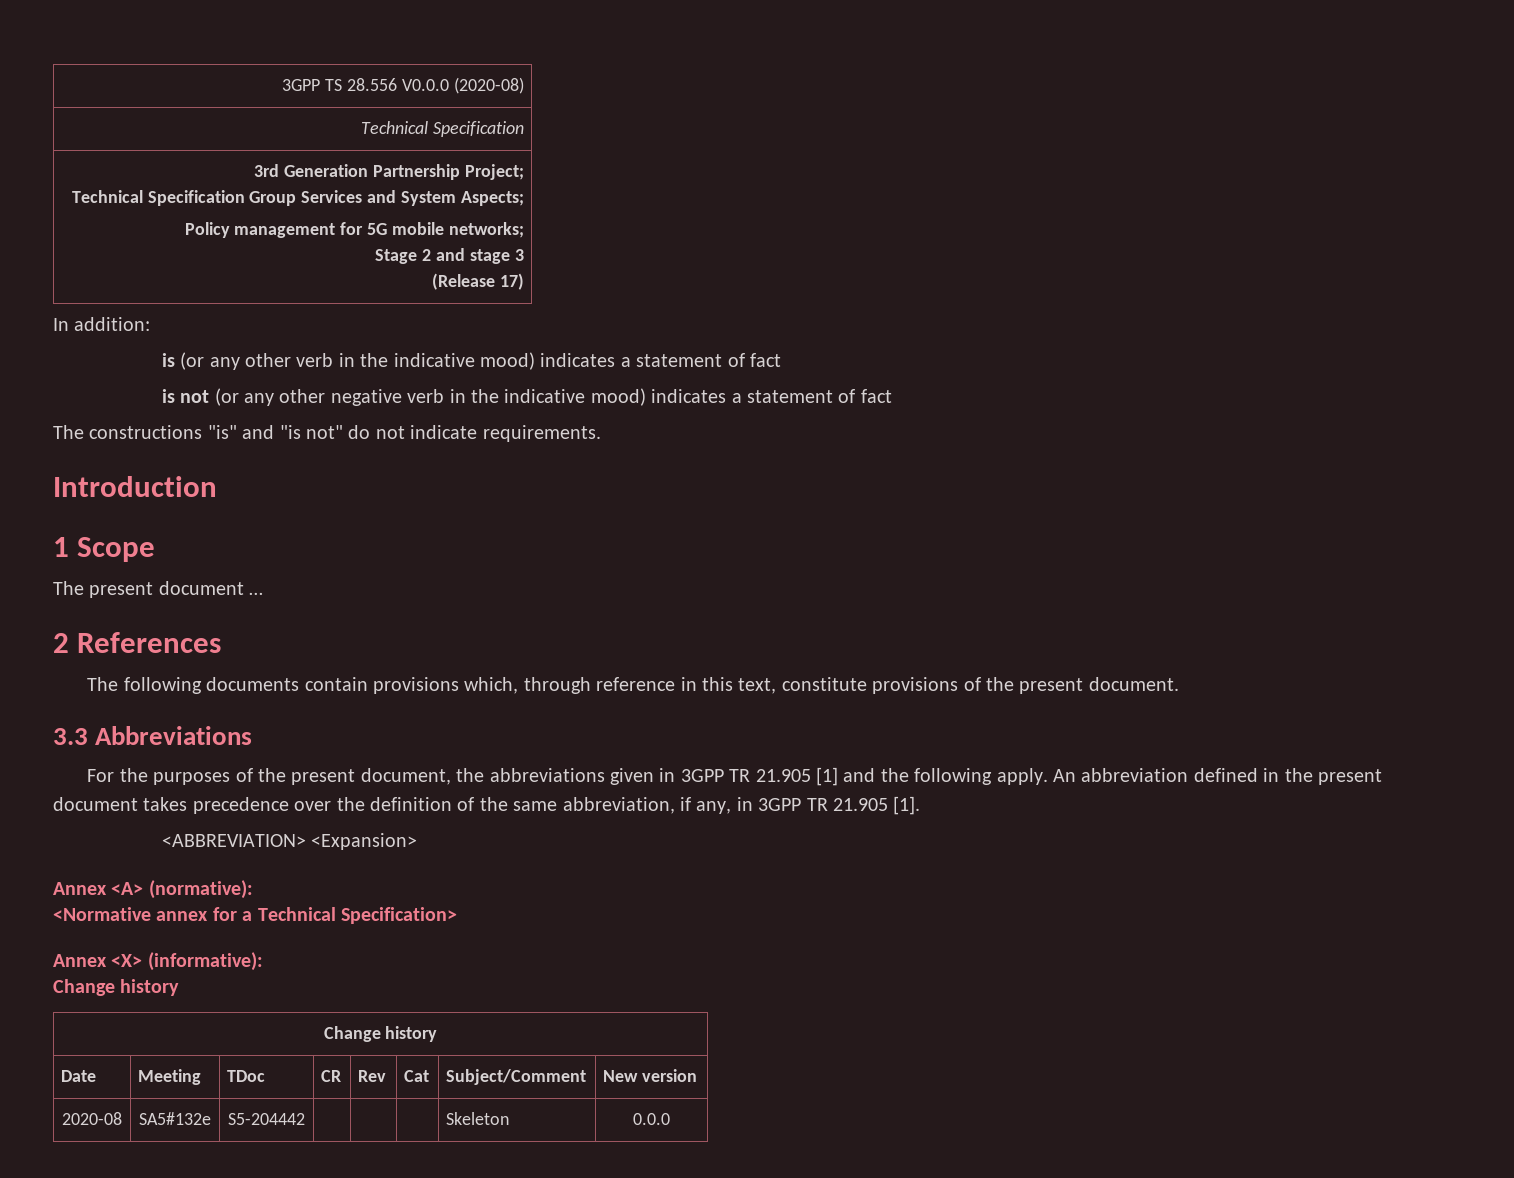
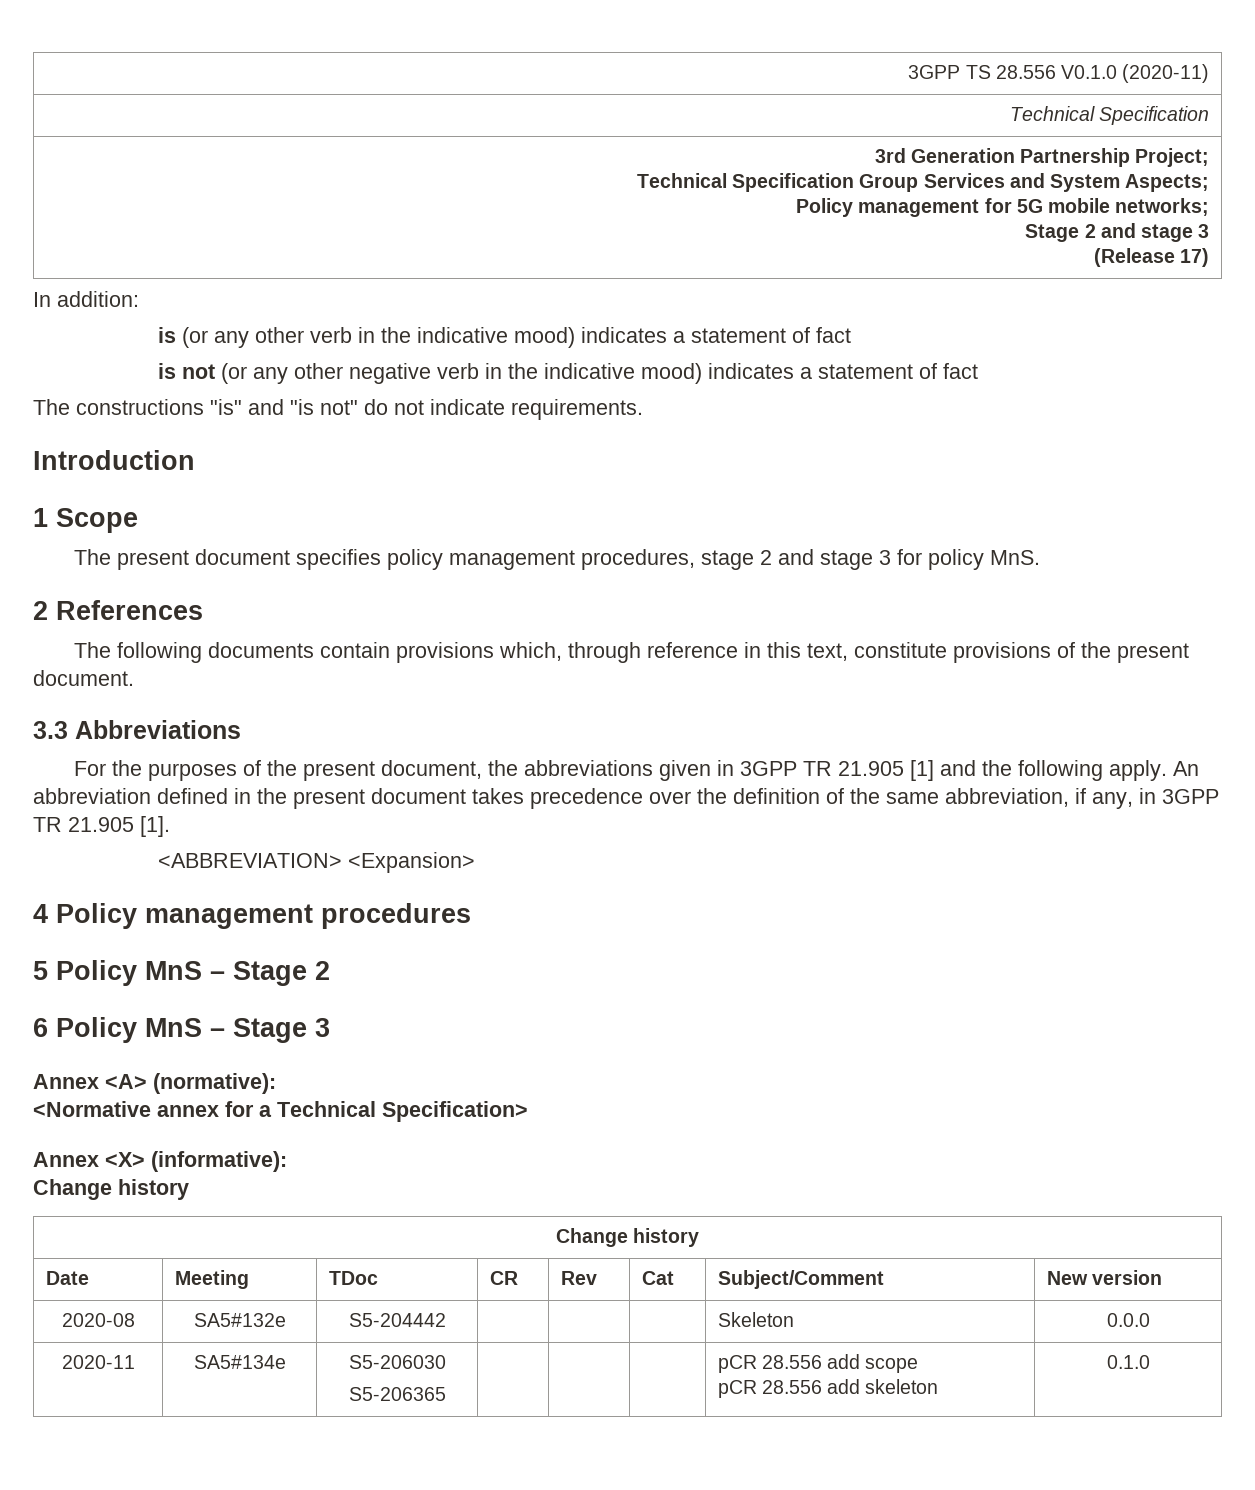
- 3GPP TS 28.556 V0.0.0 (2020-08)
+ 3GPP TS 28.556 V0.1.0 (2020-11)
- The present document …
+ The present document specifies policy management procedures, stage 2 and stage 3 for policy MnS.
+ 4 Policy management procedures
+ 5 Policy MnS – Stage 2
+ 6 Policy MnS – Stage 3
+ 2020-11 | SA5#134e | S5-206030
+ S5-206365 | | | | pCR 28.556 add scope
+ pCR 28.556 add skeleton | 0.1.0

